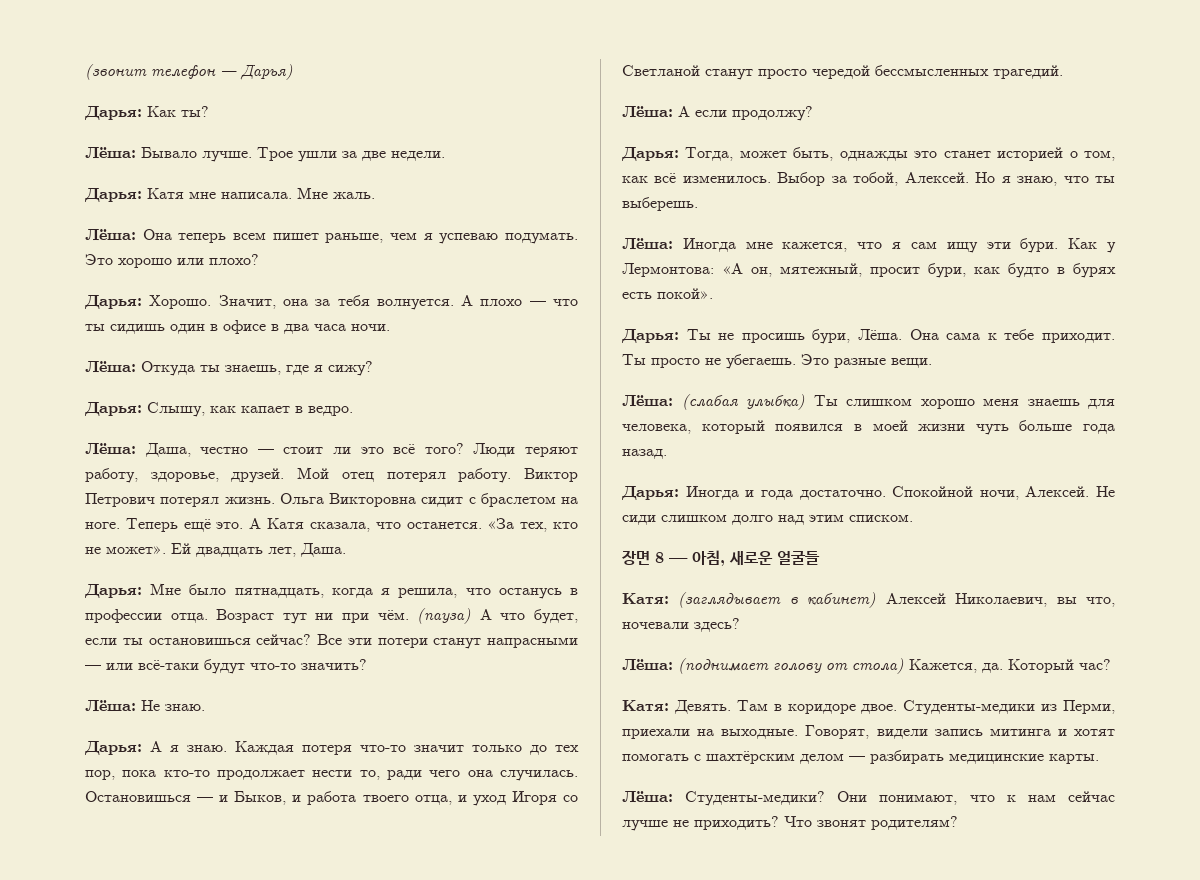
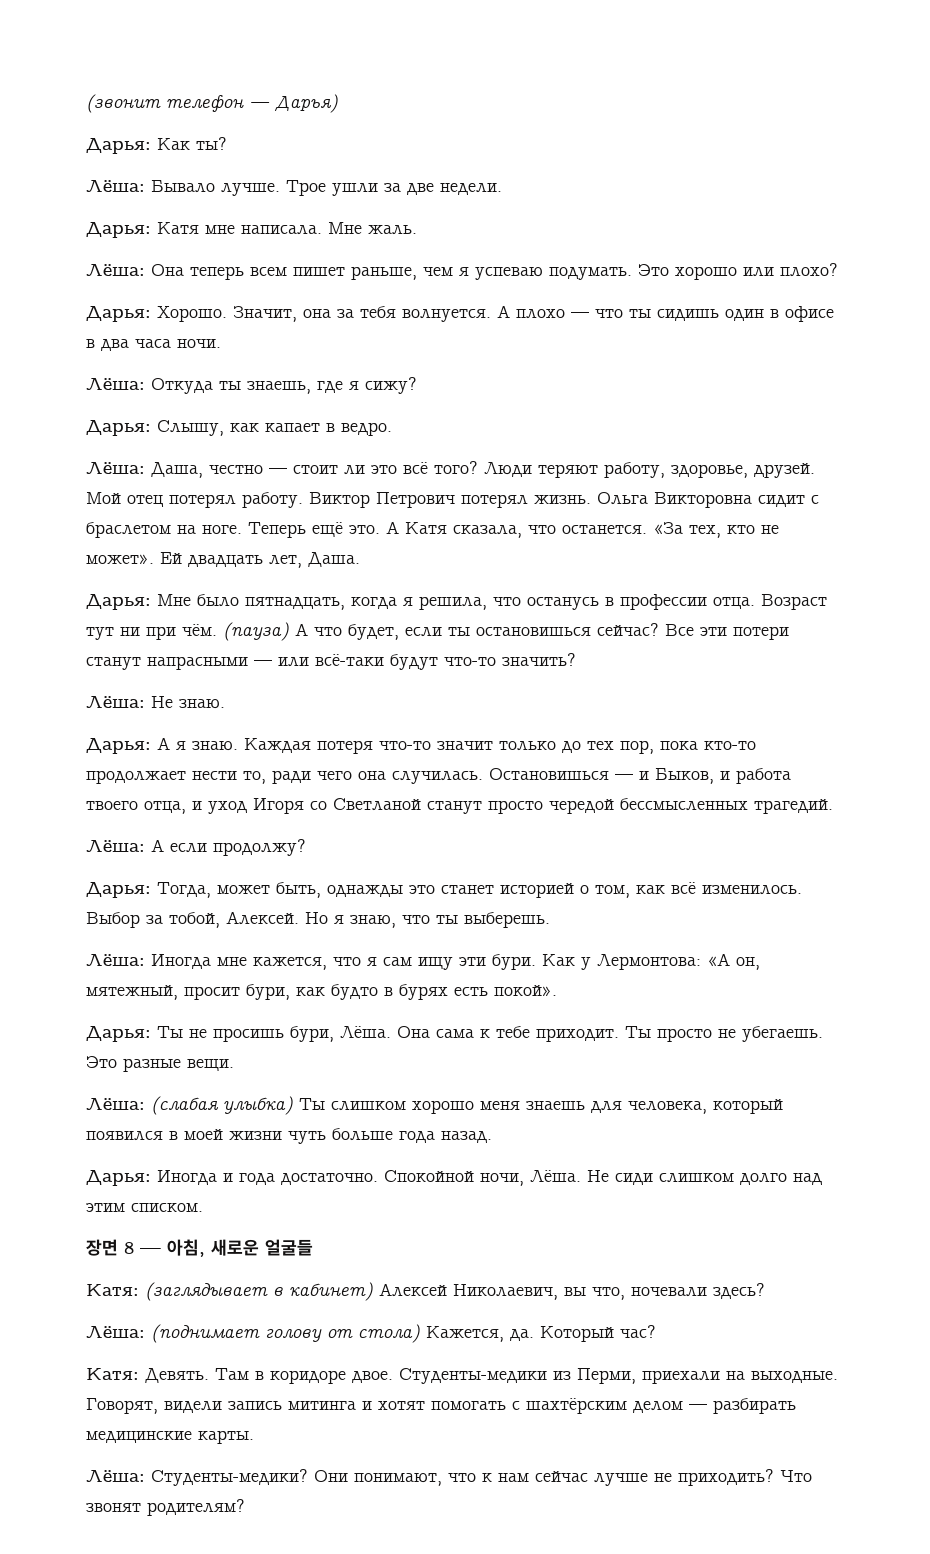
- Спокойной ночи, Алексей.
+ Спокойной ночи, Лёша.

